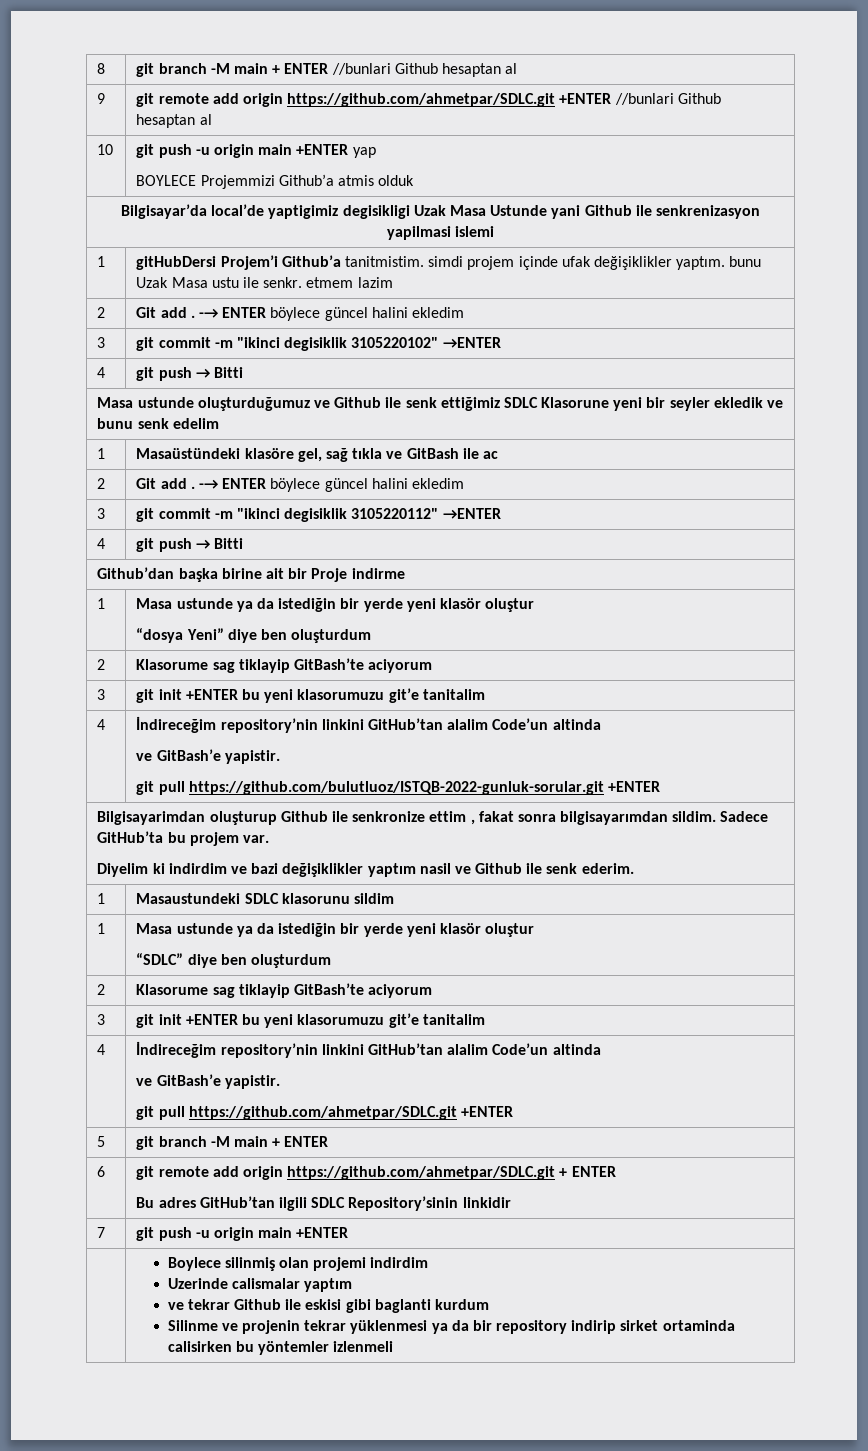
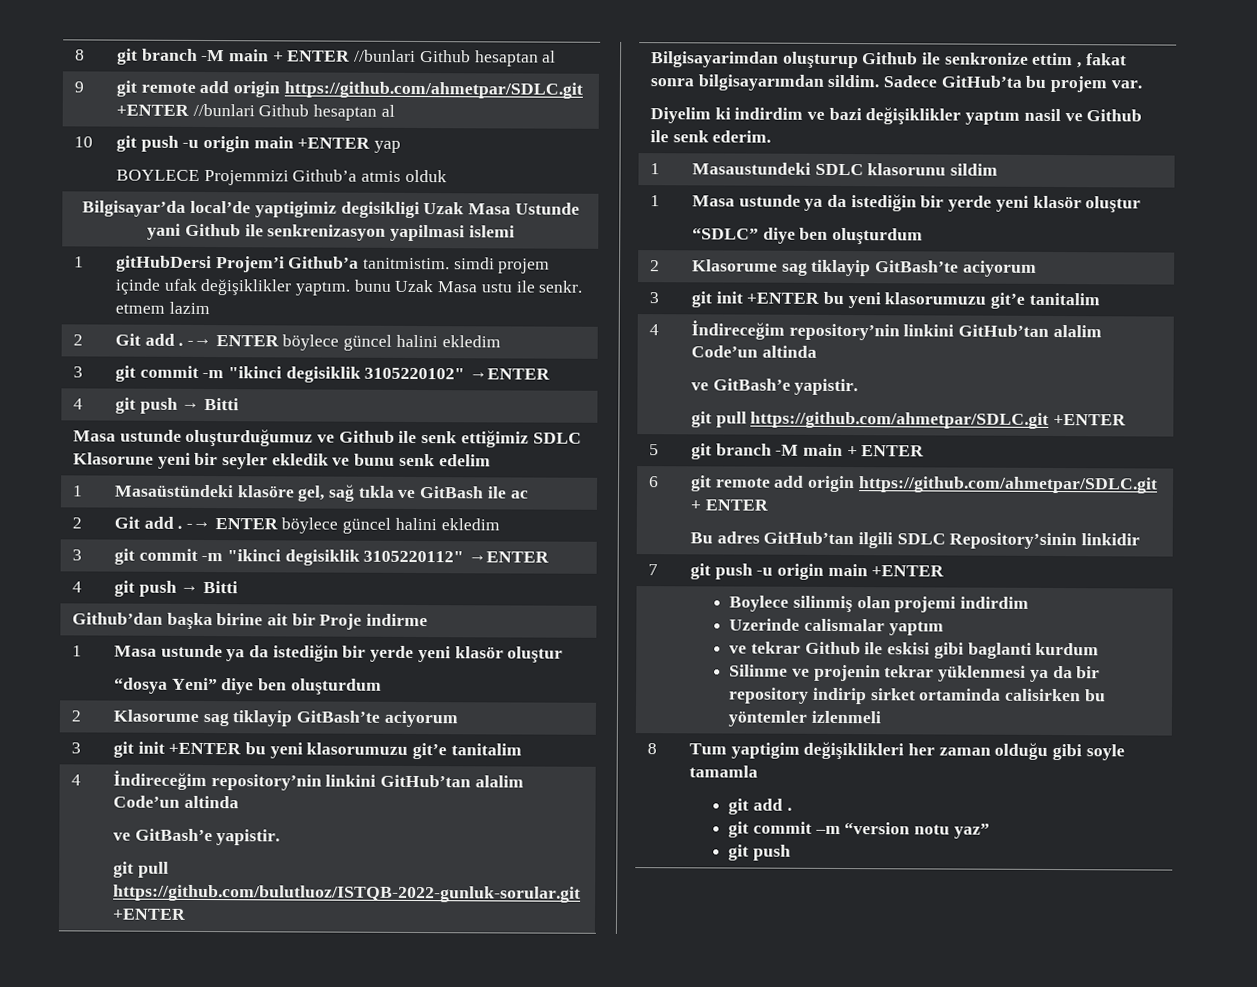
+ 8 | Tum yaptigim değişiklikleri her zaman olduğu gibi soyle tamamla
+ git add .
+ git commit –m “version notu yaz”
+ git push

